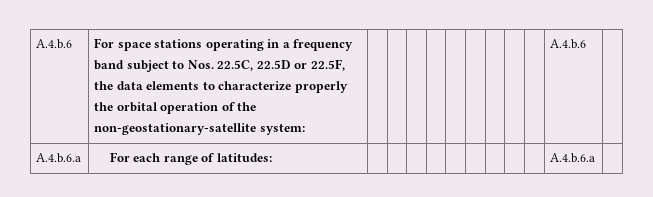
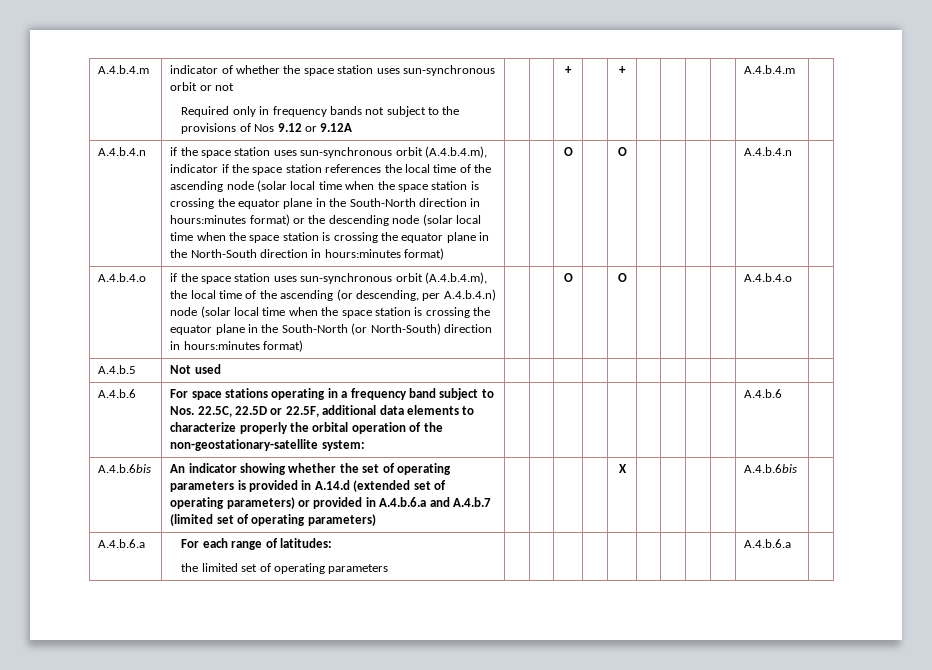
+ A.4.b.4.m | indicator of whether the space station uses sun-synchronous orbit or not
+ Required only in frequency bands not subject to the provisions of Nos 9.12 or 9.12A | | | + | | + | | | | | A.4.b.4.m |
+ A.4.b.4.n | if the space station uses sun-synchronous orbit (A.4.b.4.m), indicator if the space station references the local time of the ascending node (solar local time when the space station is crossing the equator plane in the South-North direction in hours:minutes format) or the descending node (solar local time when the space station is crossing the equator plane in the North-South direction in hours:minutes format) | | | O | | O | | | | | A.4.b.4.n |
+ A.4.b.4.o | if the space station uses sun-synchronous orbit (A.4.b.4.m), the local time of the ascending (or descending, per A.4.b.4.n) node (solar local time when the space station is crossing the equator plane in the South-North (or North-South) direction in hours:minutes format) | | | O | | O | | | | | A.4.b.4.o |
+ A.4.b.5 | Not used | | | | | | | | | | |
- A.4.b.6 | For space stations operating in a frequency band subject to Nos. 22.5C, 22.5D or 22.5F, the data elements to characterize properly the orbital operation of the non-geostationary-satellite system: | | | | | | | | | | A.4.b.6 |
+ A.4.b.6 | For space stations operating in a frequency band subject to Nos. 22.5C, 22.5D or 22.5F, additional data elements to characterize properly the orbital operation of the non-geostationary-satellite system: | | | | | | | | | | A.4.b.6 |
+ A.4.b.6bis | An indicator showing whether the set of operating parameters is provided in A.14.d (extended set of operating parameters) or provided in A.4.b.6.a and A.4.b.7 (limited set of operating parameters) | | | | | X | | | | | A.4.b.6bis |
- A.4.b.6.a | For each range of latitudes: | | | | | | | | | | A.4.b.6.a |
+ A.4.b.6.a | For each range of latitudes:
+ the limited set of operating parameters | | | | | | | | | | A.4.b.6.a |

